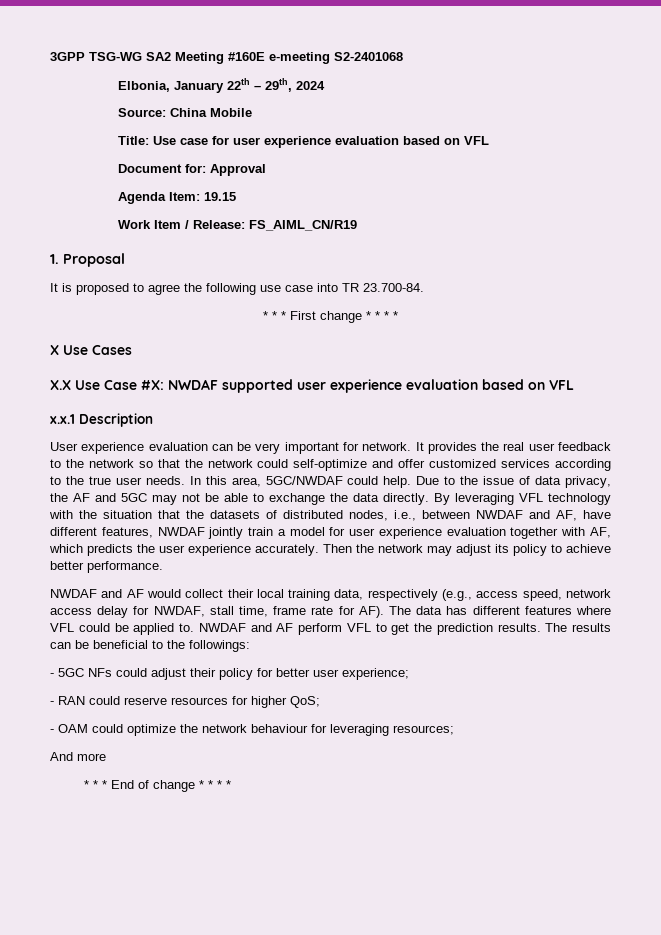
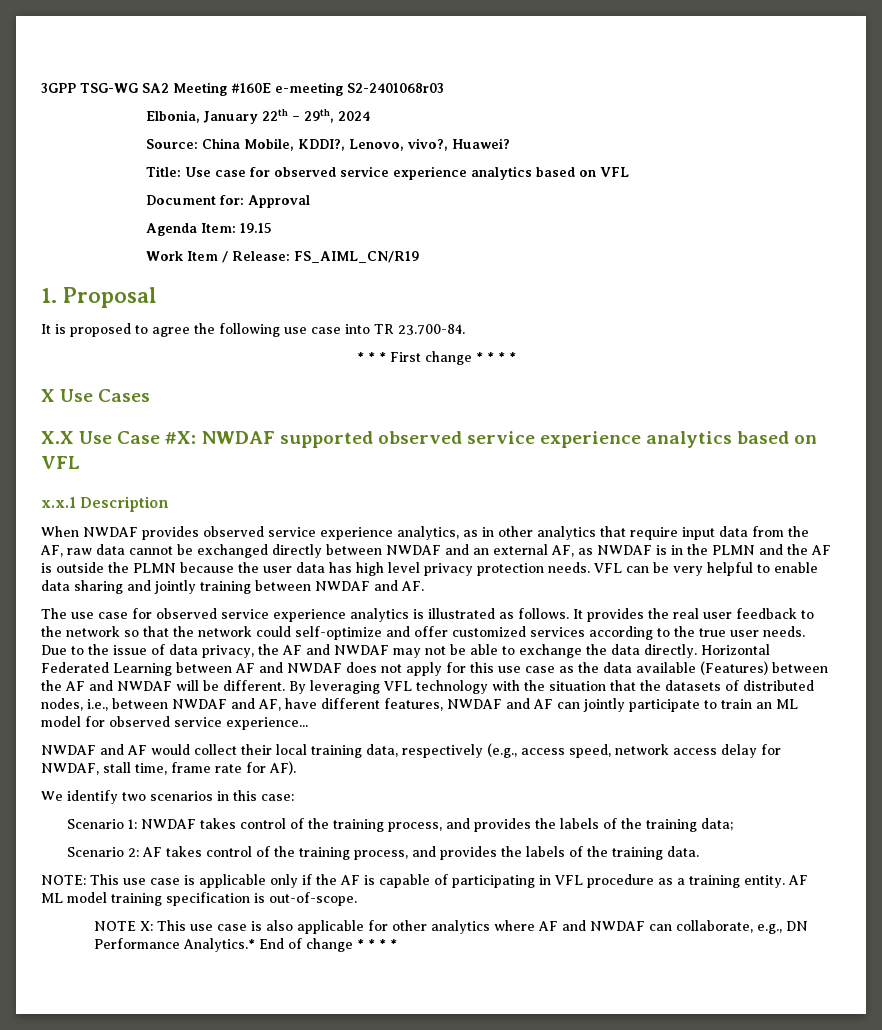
- 3GPP TSG-WG SA2 Meeting #160E e-meeting S2-2401068
+ 3GPP TSG-WG SA2 Meeting #160E e-meeting S2-2401068r03
- Source: China Mobile
+ Source: China Mobile, KDDI?, Lenovo, vivo?, Huawei?
- Title: Use case for user experience evaluation based on VFL
+ Title: Use case for observed service experience analytics based on VFL
- X.X Use Case #X: NWDAF supported user experience evaluation based on VFL
+ X.X Use Case #X: NWDAF supported observed service experience analytics based on VFL
- User experience evaluation can be very important for network.
+ When NWDAF provides observed service experience analytics, as in other analytics that require input data from the AF, raw data cannot be exchanged directly between NWDAF and an external AF, as NWDAF is in the PLMN and the AF is outside the PLMN because the user data has high level privacy protection needs. VFL can be very helpful to enable data sharing and jointly training between NWDAF and AF.
+ The use case for observed service experience analytics is illustrated as follows.
- In this area, 5GC/NWDAF could help.
- Due to the issue of data privacy, the AF and 5GC may not be able to exchange the data directly.
+ Due to the issue of data privacy, the AF and NWDAF may not be able to exchange the data directly.
+ Horizontal Federated Learning between AF and NWDAF does not apply for this use case as the data available (Features) between the AF and NWDAF will be different.
- By leveraging VFL technology with the situation that the datasets of distributed nodes, i.e., between NWDAF and AF, have different features, NWDAF jointly train a model for user experience evaluation together with AF, which predicts the user experience accurately. Then the network may adjust its policy to achieve better performance.
+ By leveraging VFL technology with the situation that the datasets of distributed nodes, i.e., between NWDAF and AF, have different features, NWDAF and AF can jointly participate to train an ML model for observed service experience...
- NWDAF and AF would collect their local training data, respectively (e.g., access speed, network access delay for NWDAF, stall time, frame rate for AF). The data has different features where VFL could be applied to. NWDAF and AF perform VFL to get the prediction results. The results can be beneficial to the followings:
- - 5GC NFs could adjust their policy for better user experience;
- - RAN could reserve resources for higher QoS;
- - OAM could optimize the network behaviour for leveraging resources;
- And more
- * * * End of change * * * *
+ NWDAF and AF would collect their local training data, respectively (e.g., access speed, network access delay for NWDAF, stall time, frame rate for AF).
+ We identify two scenarios in this case:
+ Scenario 1: NWDAF takes control of the training process, and provides the labels of the training data;
+ Scenario 2: AF takes control of the training process, and provides the labels of the training data.
+ NOTE: This use case is applicable only if the AF is capable of participating in VFL procedure as a training entity. AF ML model training specification is out-of-scope.
+ NOTE X: This use case is also applicable for other analytics where AF and NWDAF can collaborate, e.g., DN Performance Analytics.* End of change * * * *

